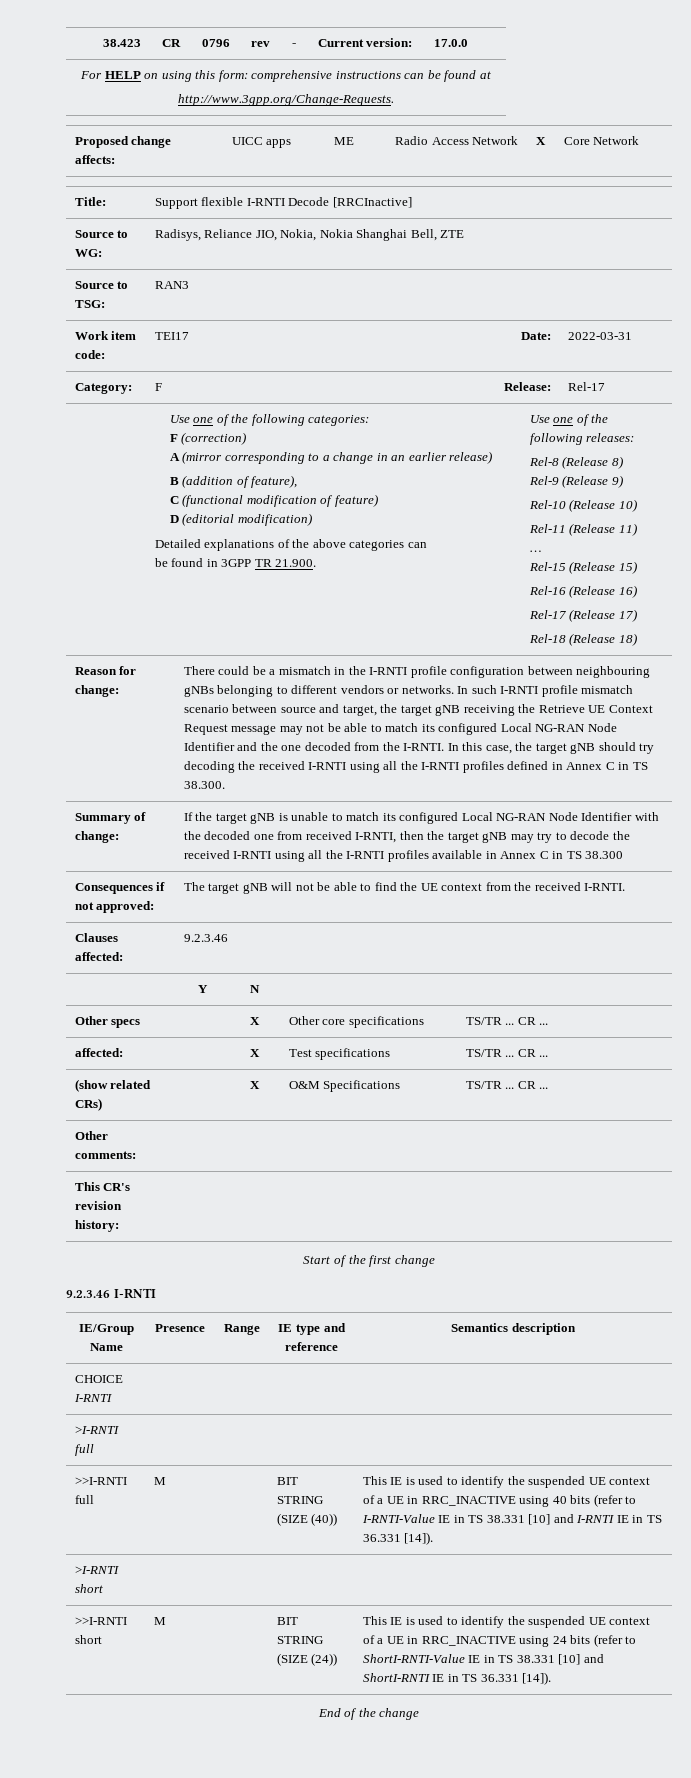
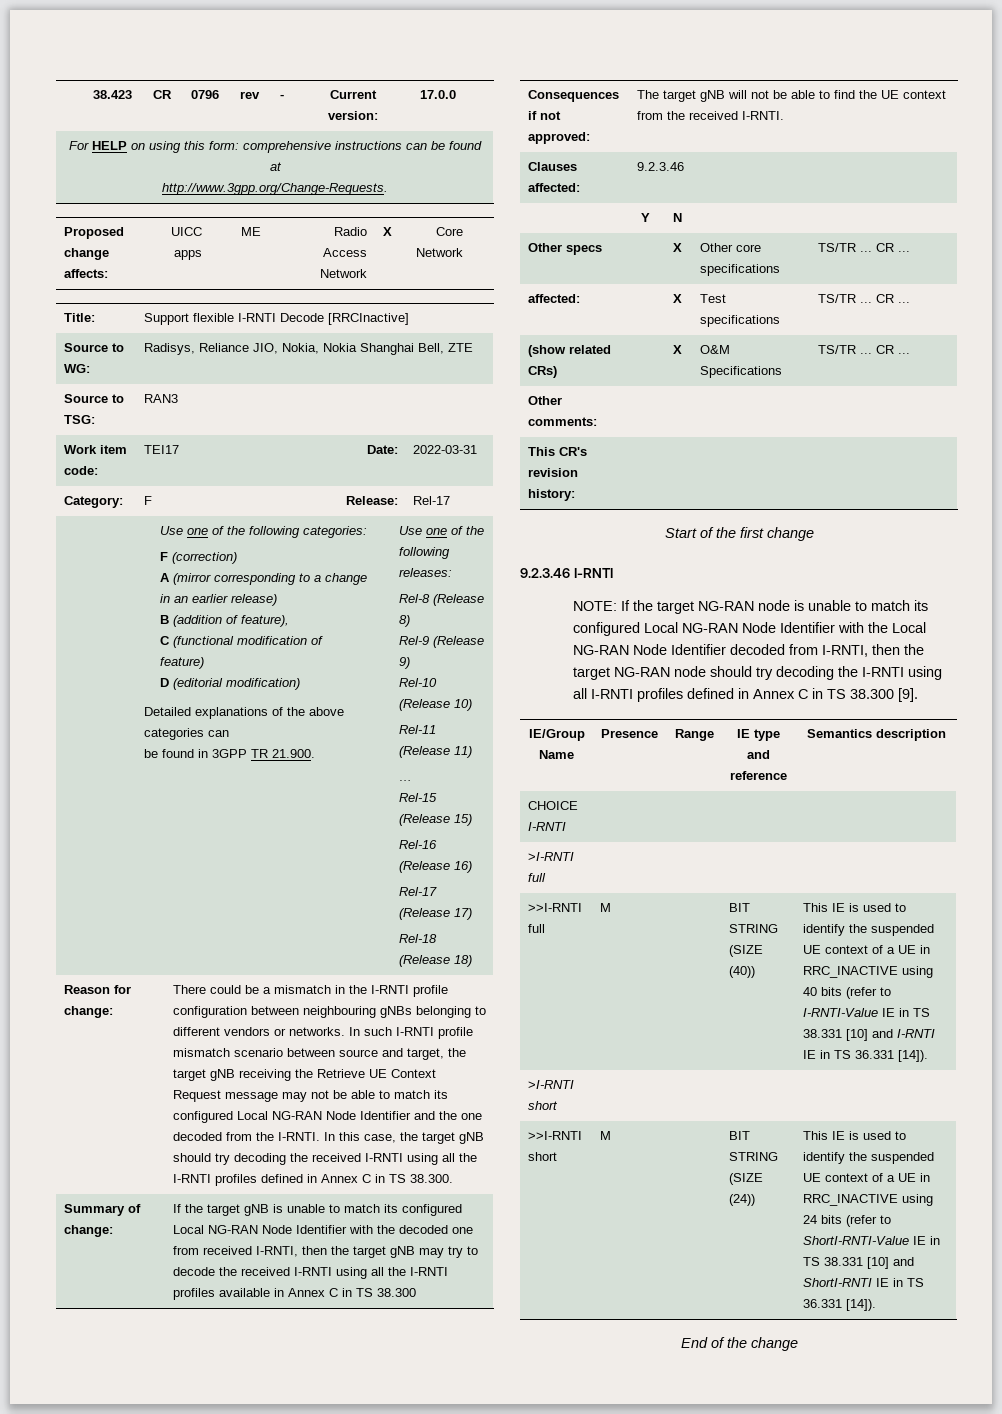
+ NOTE: If the target NG-RAN node is unable to match its configured Local NG-RAN Node Identifier with the Local NG-RAN Node Identifier decoded from I-RNTI, then the target NG-RAN node should try decoding the I-RNTI using all I-RNTI profiles defined in Annex C in TS 38.300 [9].

